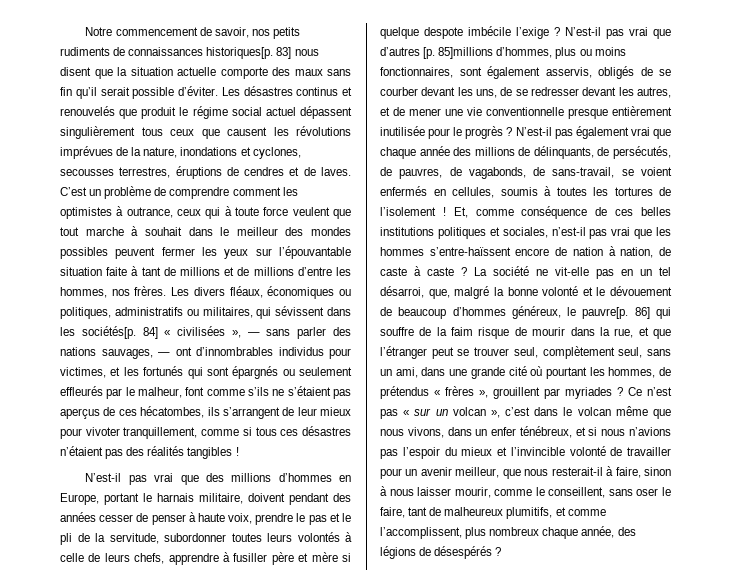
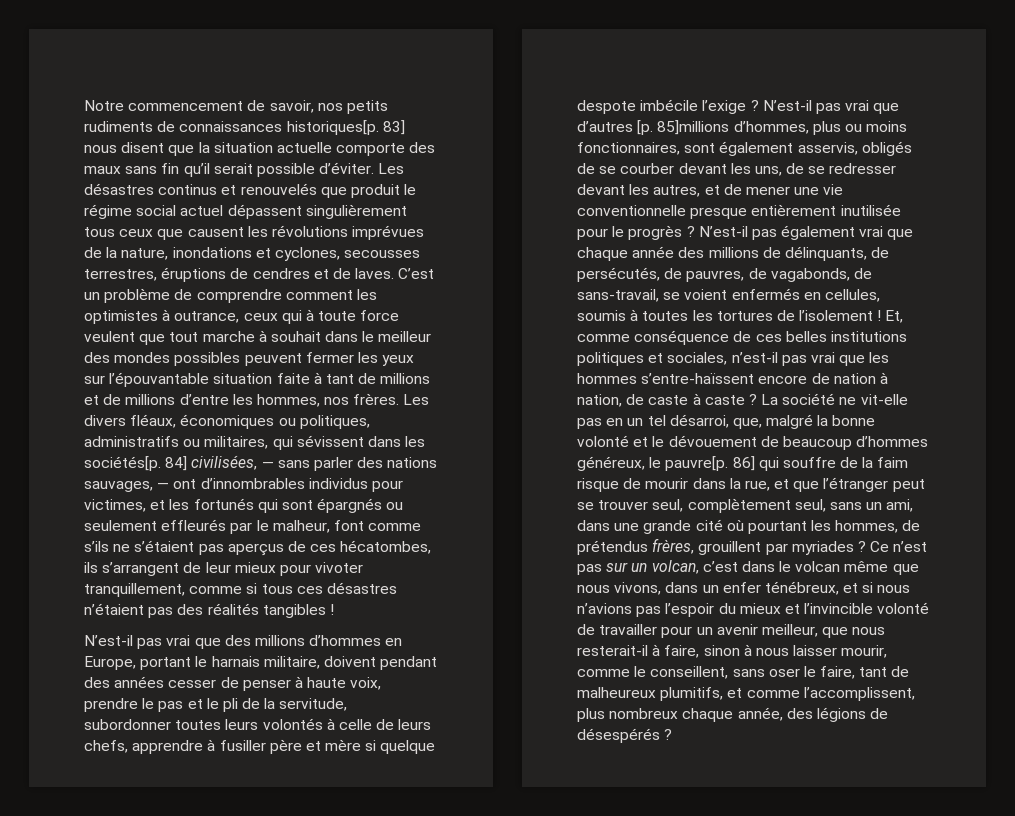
- 84] « civilisées », — sans parler des nations sauvages, — ont d’innombrables individus pour victimes, et les fortunés qui sont épargnés ou seulement effleurés par le malheur, font comme s’ils ne s’étaient pas aperçus de ces hécatombes, ils s’arrangent de leur mieux pour vivoter tranquillement, comme si tous ces désastres n’étaient pas des réalités tangibles !
+ 84] civilisées, — sans parler des nations sauvages, — ont d’innombrables individus pour victimes, et les fortunés qui sont épargnés ou seulement effleurés par le malheur, font comme s’ils ne s’étaient pas aperçus de ces hécatombes, ils s’arrangent de leur mieux pour vivoter tranquillement, comme si tous ces désastres n’étaient pas des réalités tangibles !
- 86] qui souffre de la faim risque de mourir dans la rue, et que l’étranger peut se trouver seul, complètement seul, sans un ami, dans une grande cité où pourtant les hommes, de prétendus « frères », grouillent par myriades ?
+ 86] qui souffre de la faim risque de mourir dans la rue, et que l’étranger peut se trouver seul, complètement seul, sans un ami, dans une grande cité où pourtant les hommes, de prétendus frères, grouillent par myriades ?
- Ce n’est pas « sur un volcan », c’est dans le volcan même que nous vivons, dans un enfer ténébreux, et si nous n’avions pas l’espoir du mieux et l’invincible volonté de travailler pour un avenir meilleur, que nous resterait-il à faire, sinon à nous laisser mourir, comme le conseillent, sans oser le faire, tant de malheureux plumitifs, et comme l’accomplissent, plus nombreux chaque année, des légions de désespérés ?
+ Ce n’est pas sur un volcan, c’est dans le volcan même que nous vivons, dans un enfer ténébreux, et si nous n’avions pas l’espoir du mieux et l’invincible volonté de travailler pour un avenir meilleur, que nous resterait-il à faire, sinon à nous laisser mourir, comme le conseillent, sans oser le faire, tant de malheureux plumitifs, et comme l’accomplissent, plus nombreux chaque année, des légions de désespérés ?

